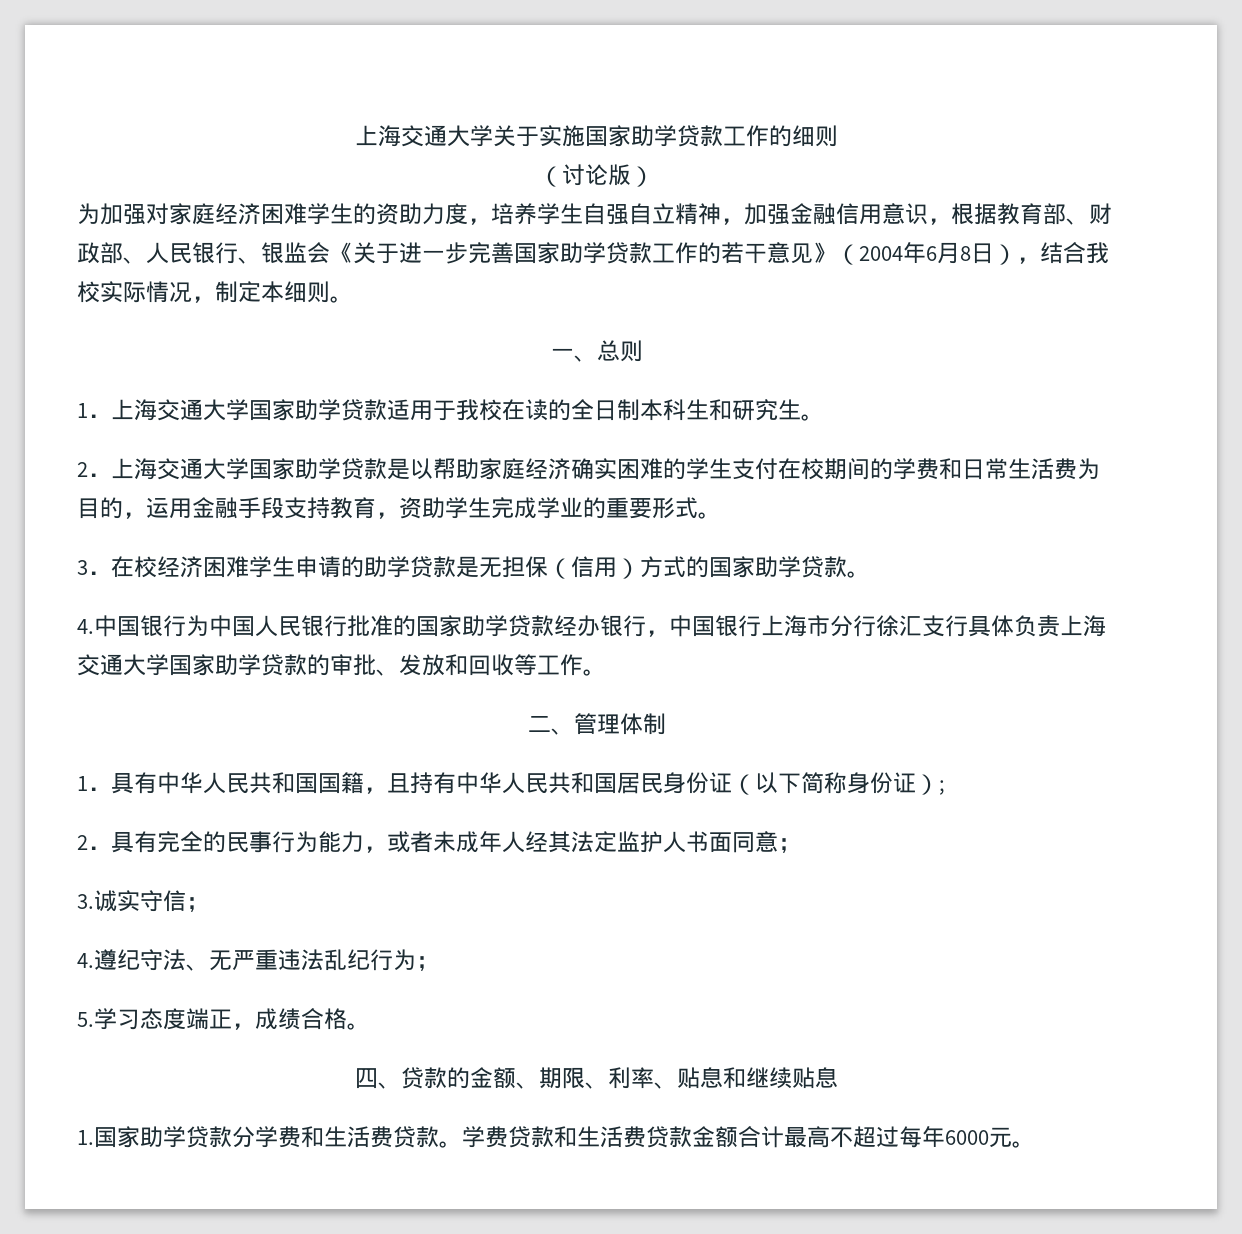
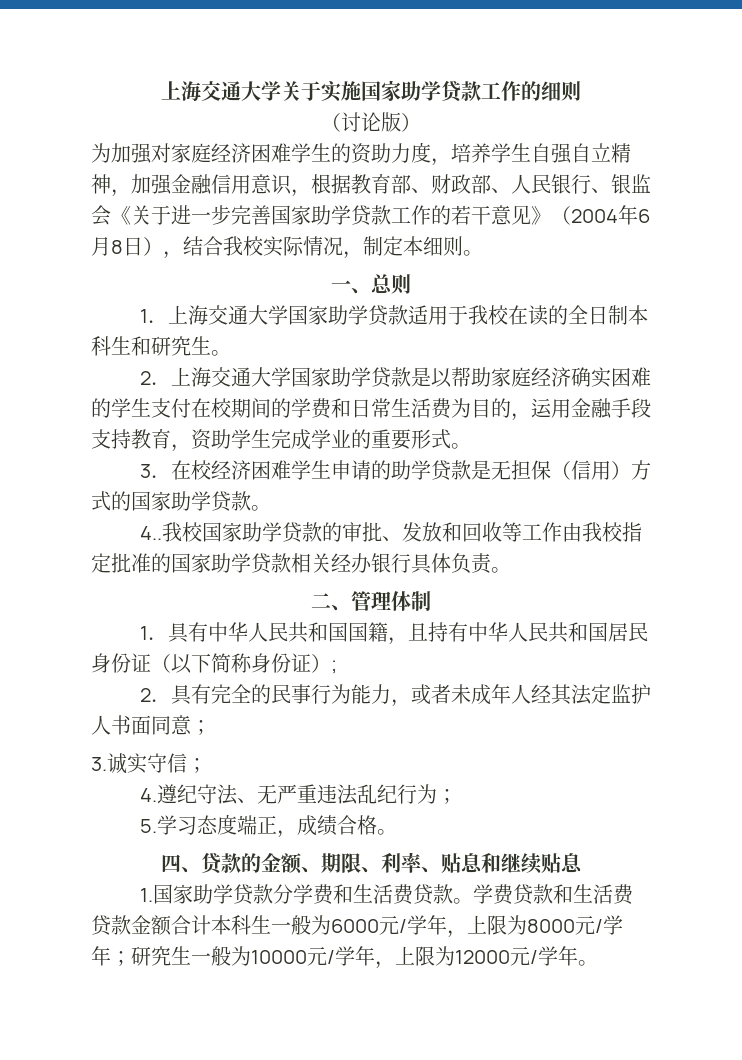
- 4.中国银行为中国人民银行批准的国家助学贷款经办银行，中国银行上海市分行徐汇支行具体负责上海交通大学国家助学贷款的审批、发放和回收等工作。
+ 4..我校国家助学贷款的审批、发放和回收等工作由我校指定批准的国家助学贷款相关经办银行具体负责。
- 学费贷款和生活费贷款金额合计最高不超过每年6000元。
+ 学费贷款和生活费贷款金额合计本科生一般为6000元/学年，上限为8000元/学年；研究生一般为10000元/学年，上限为12000元/学年。

